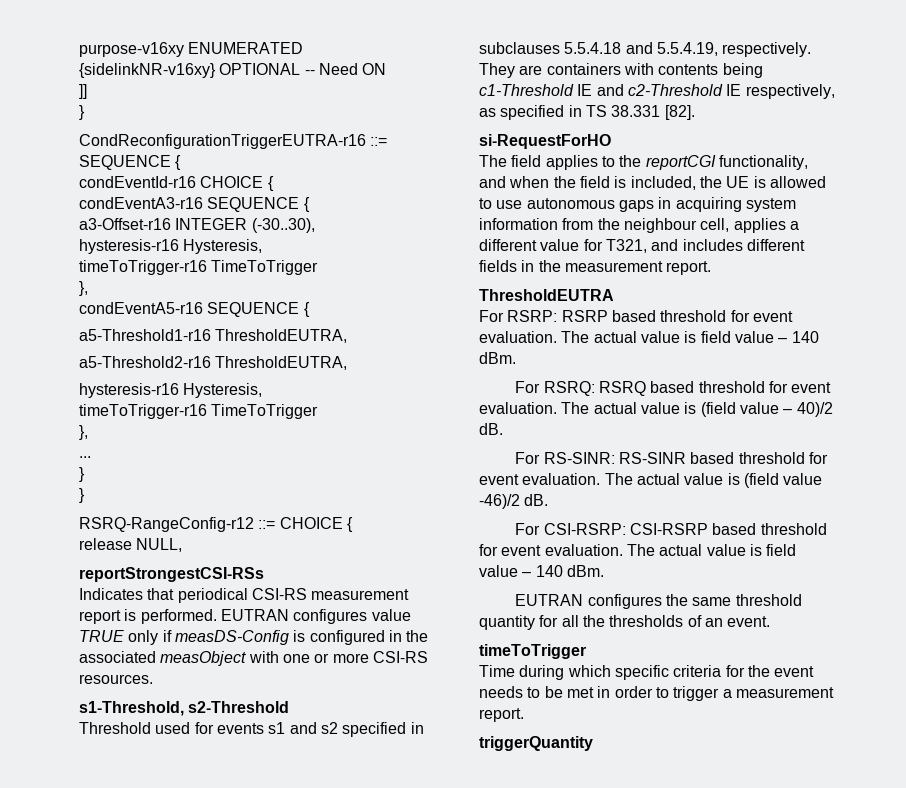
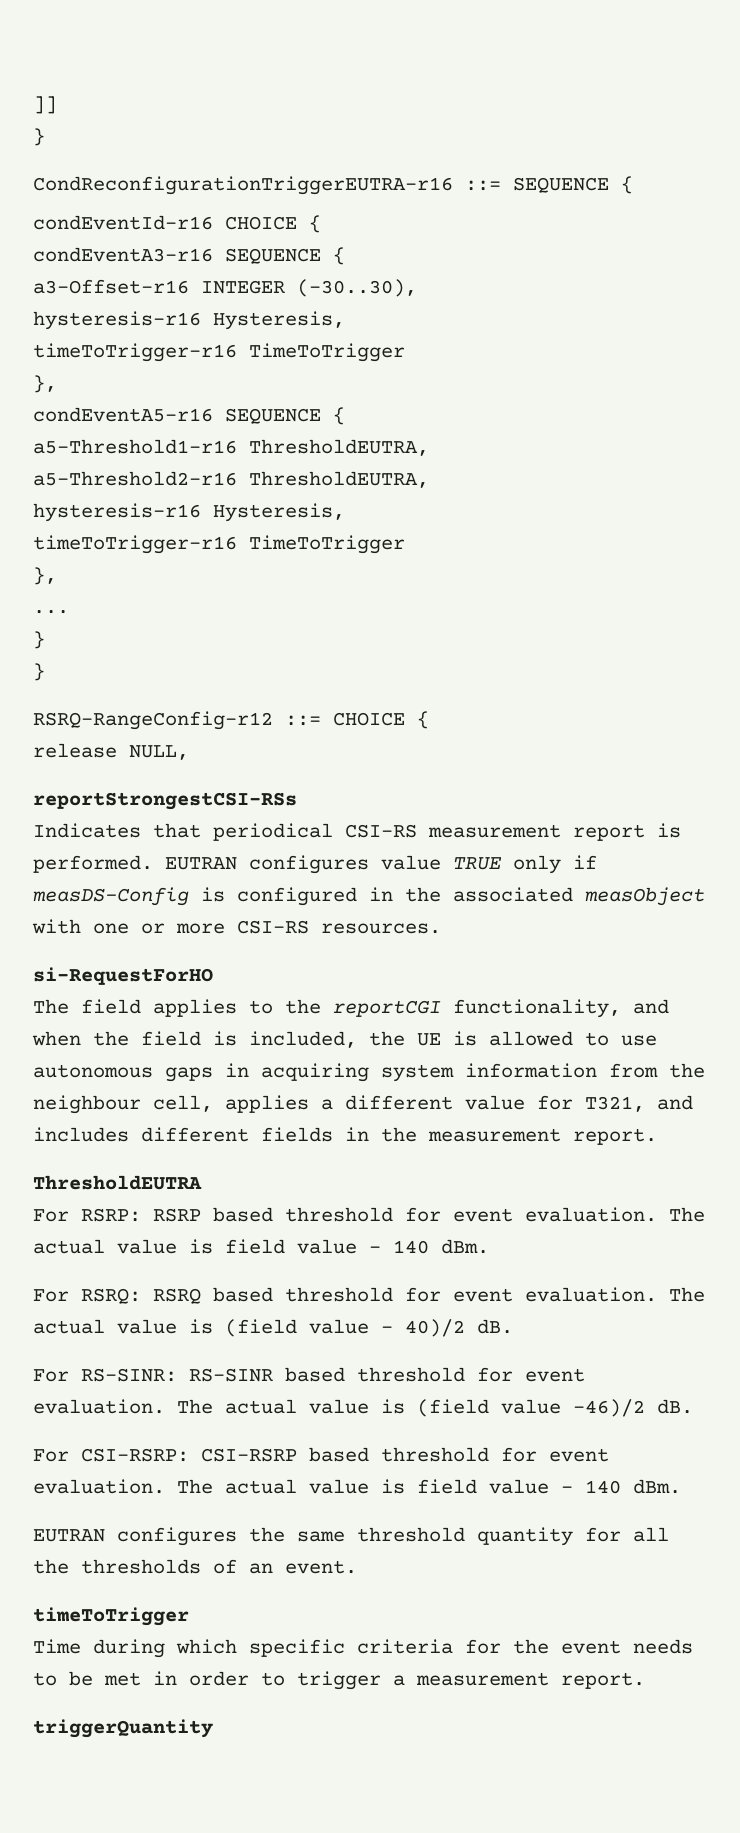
- purpose-v16xy ENUMERATED {sidelinkNR-v16xy} OPTIONAL -- Need ON
- s1-Threshold, s2-Threshold
- Threshold used for events s1 and s2 specified in subclauses 5.5.4.18 and 5.5.4.19, respectively. They are containers with contents being c1-Threshold IE and c2-Threshold IE respectively, as specified in TS 38.331 [82].

